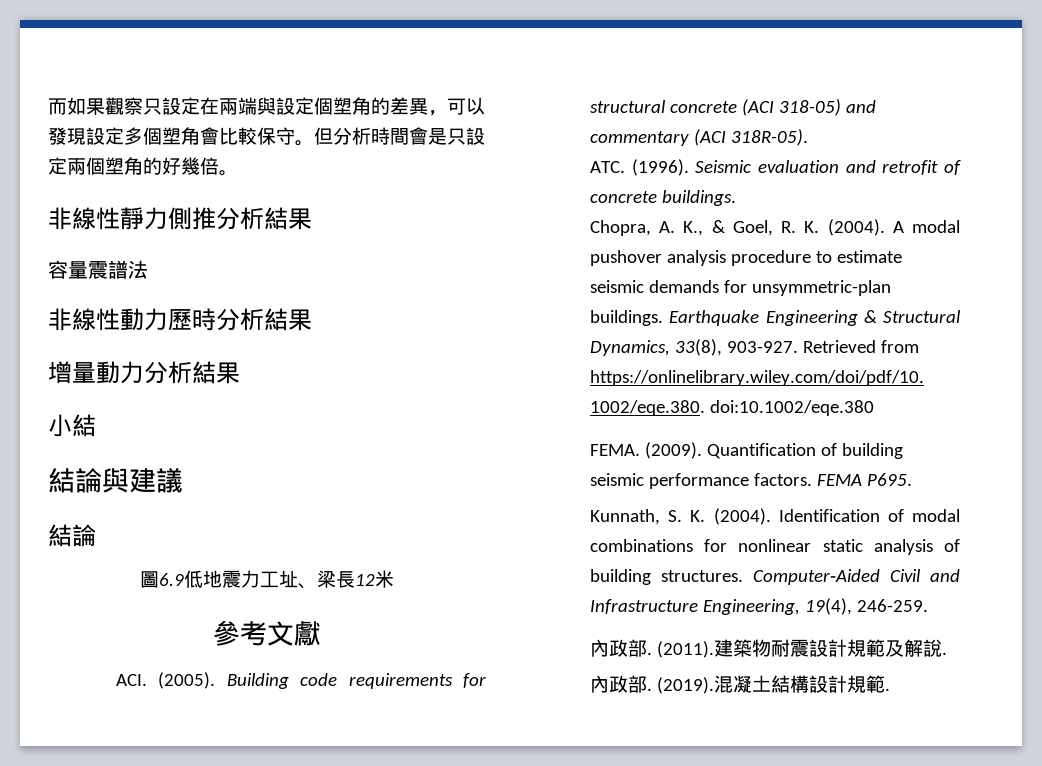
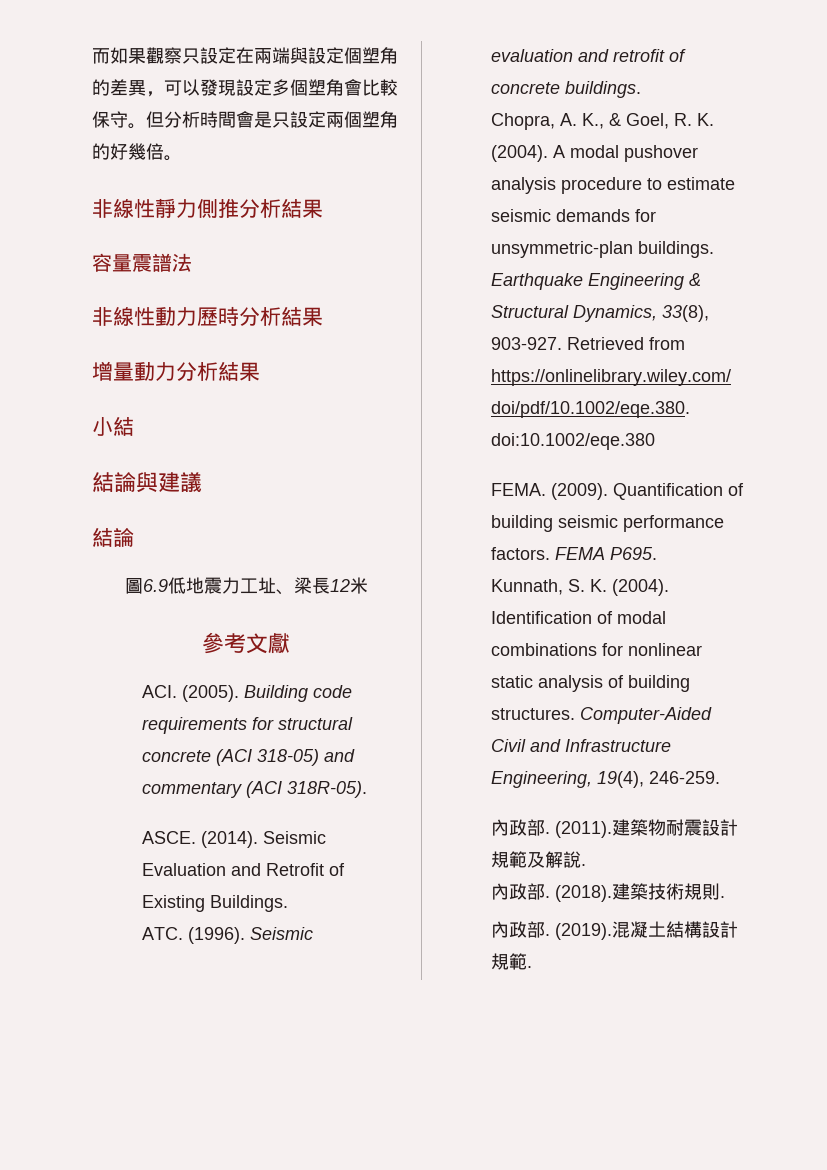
+ ASCE. (2014). Seismic Evaluation and Retrofit of Existing Buildings.
+ 內政部. (2018).建築技術規則.

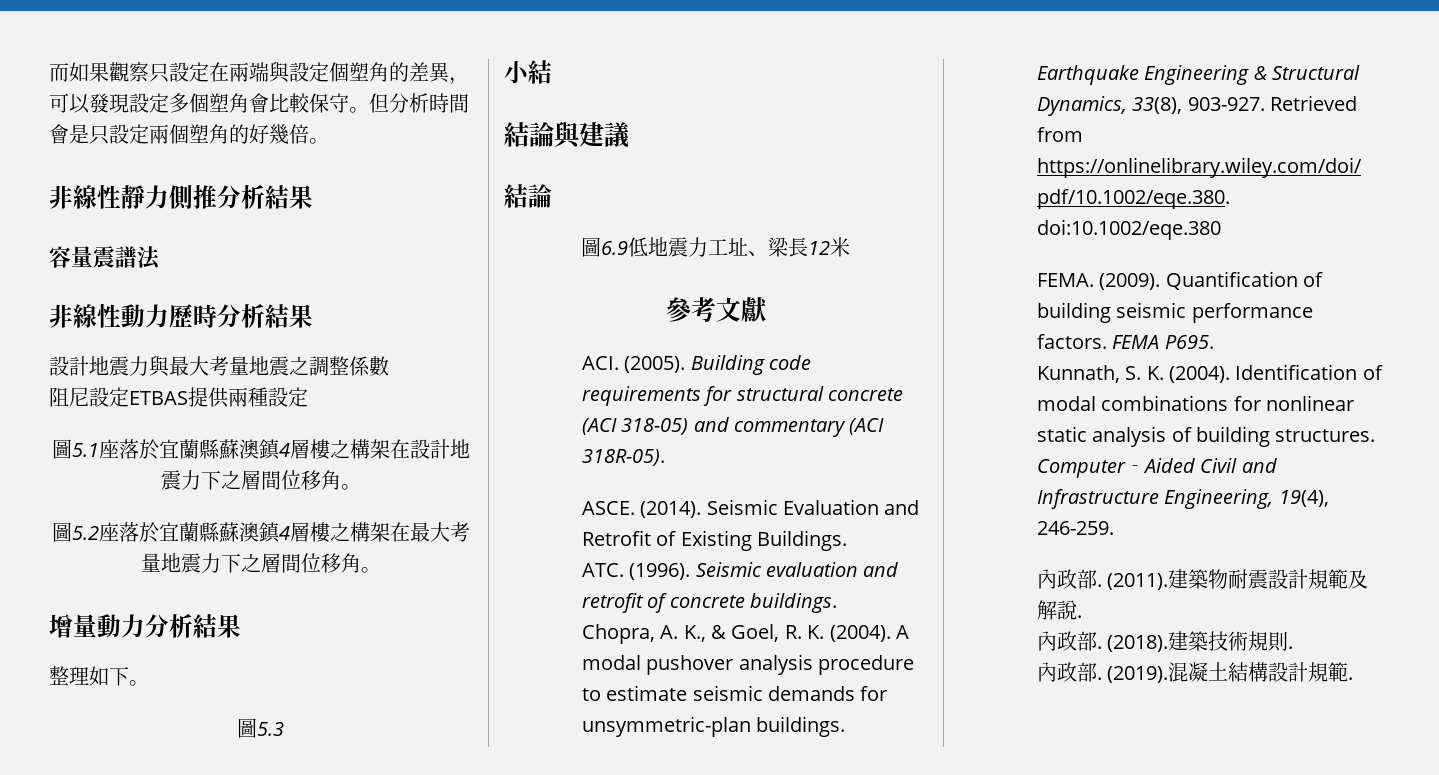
+ 設計地震力與最大考量地震之調整係數
+ 阻尼設定ETBAS提供兩種設定
+ 圖5.1座落於宜蘭縣蘇澳鎮4層樓之構架在設計地震力下之層間位移角。
+ 圖5.2座落於宜蘭縣蘇澳鎮4層樓之構架在最大考量地震力下之層間位移角。
+ 整理如下。
+ 圖5.3

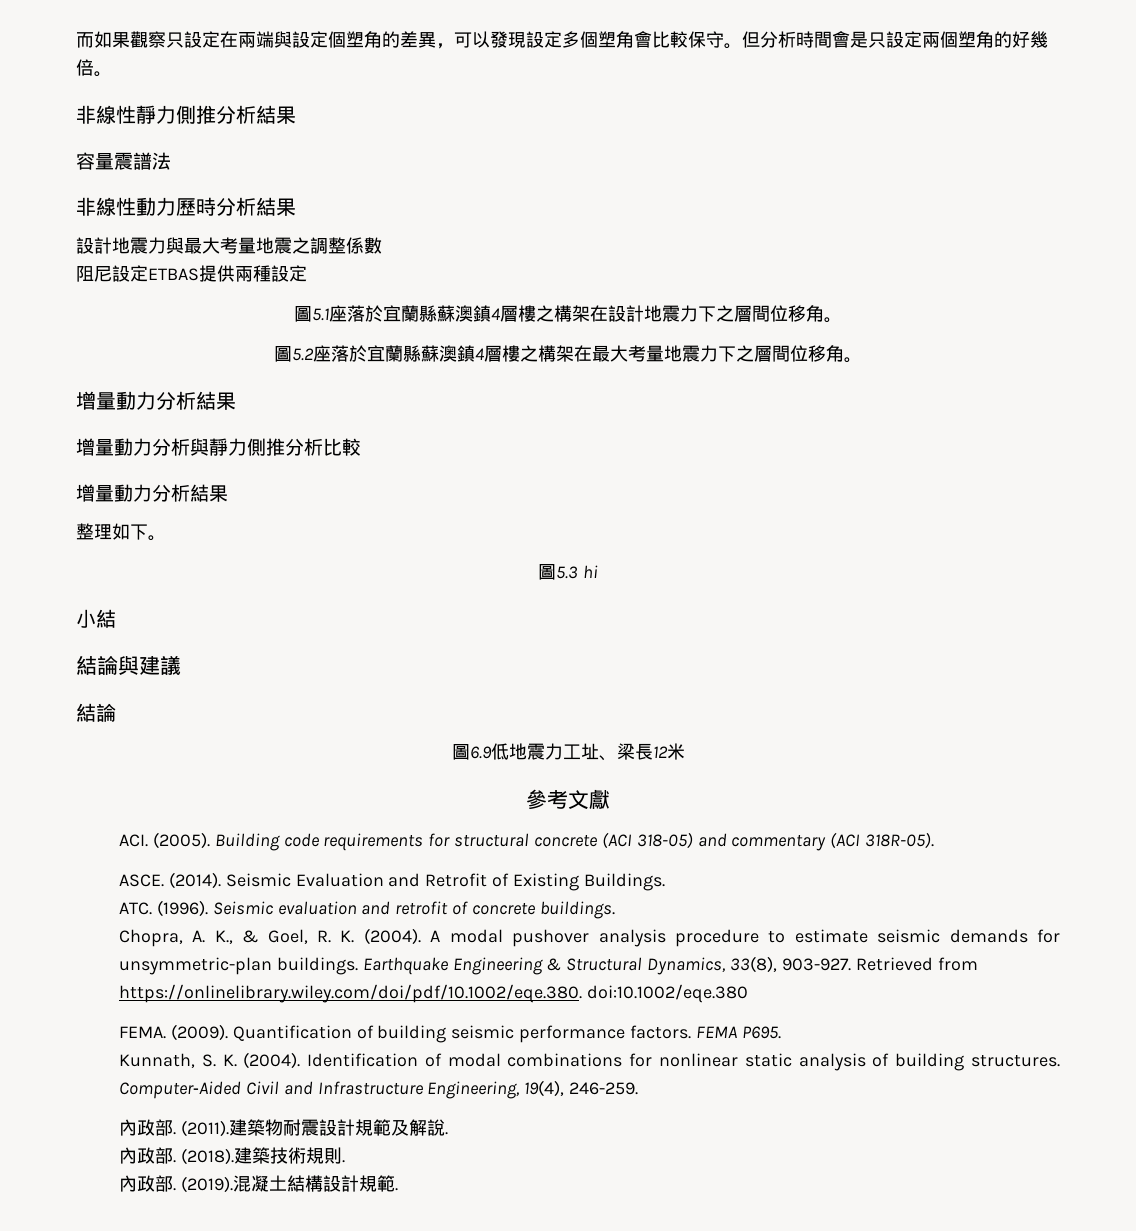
+ 增量動力分析與靜力側推分析比較
+ 增量動力分析結果
- 圖5.3
+ 圖5.3 hi

